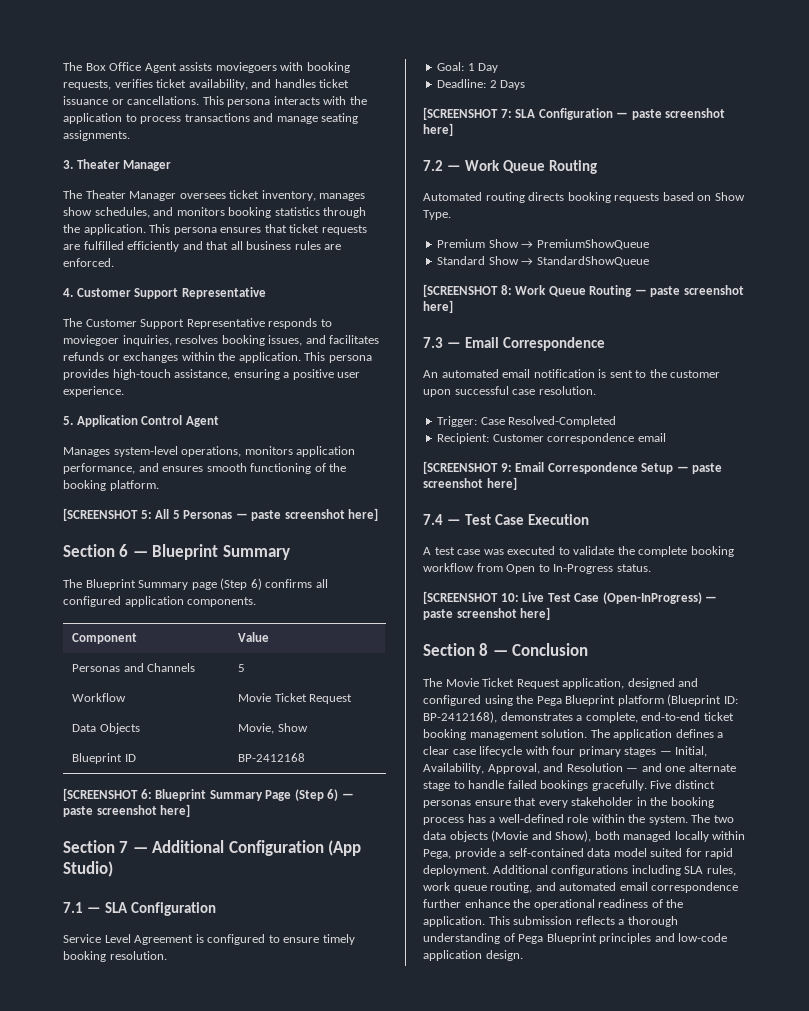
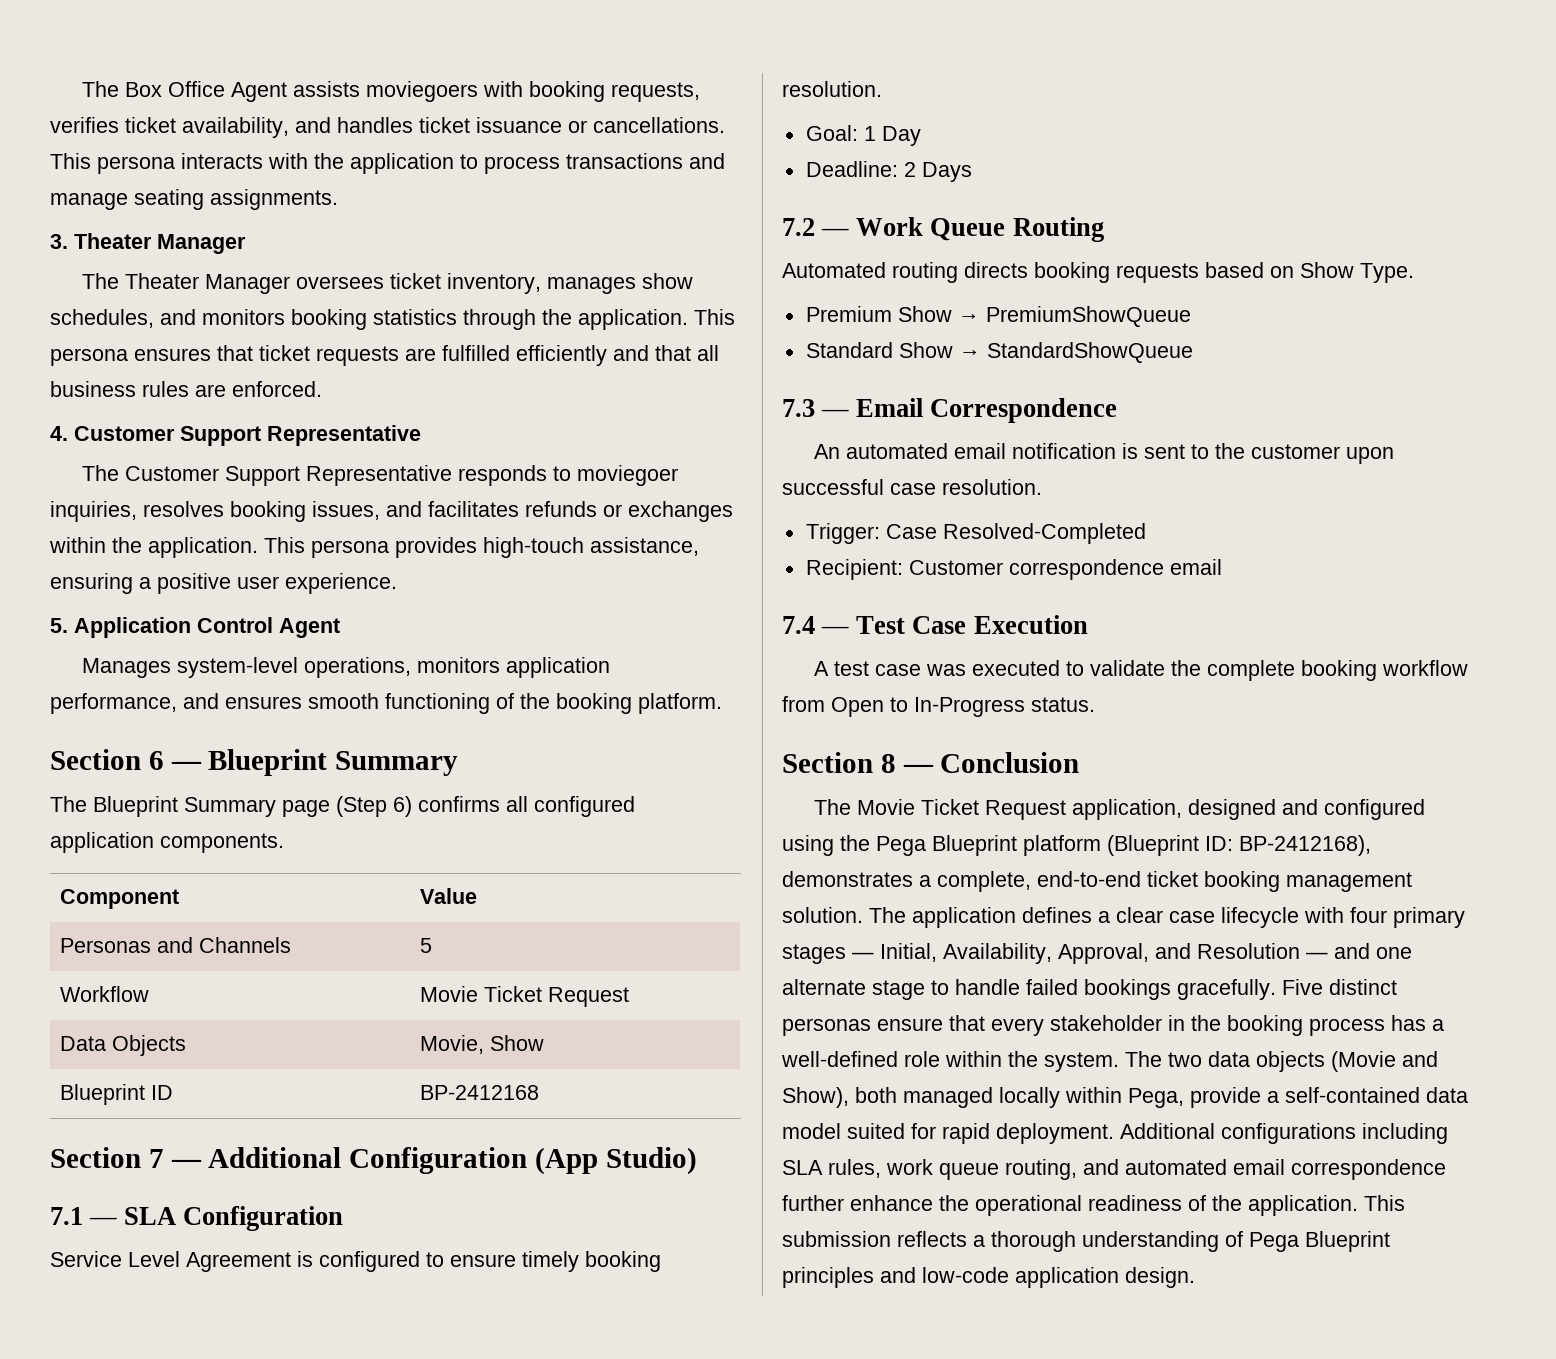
- [SCREENSHOT 5: All 5 Personas — paste screenshot here]
- [SCREENSHOT 6: Blueprint Summary Page (Step 6) — paste screenshot here]
- [SCREENSHOT 7: SLA Configuration — paste screenshot here]
- [SCREENSHOT 8: Work Queue Routing — paste screenshot here]
- [SCREENSHOT 9: Email Correspondence Setup — paste screenshot here]
- [SCREENSHOT 10: Live Test Case (Open-InProgress) — paste screenshot here]

